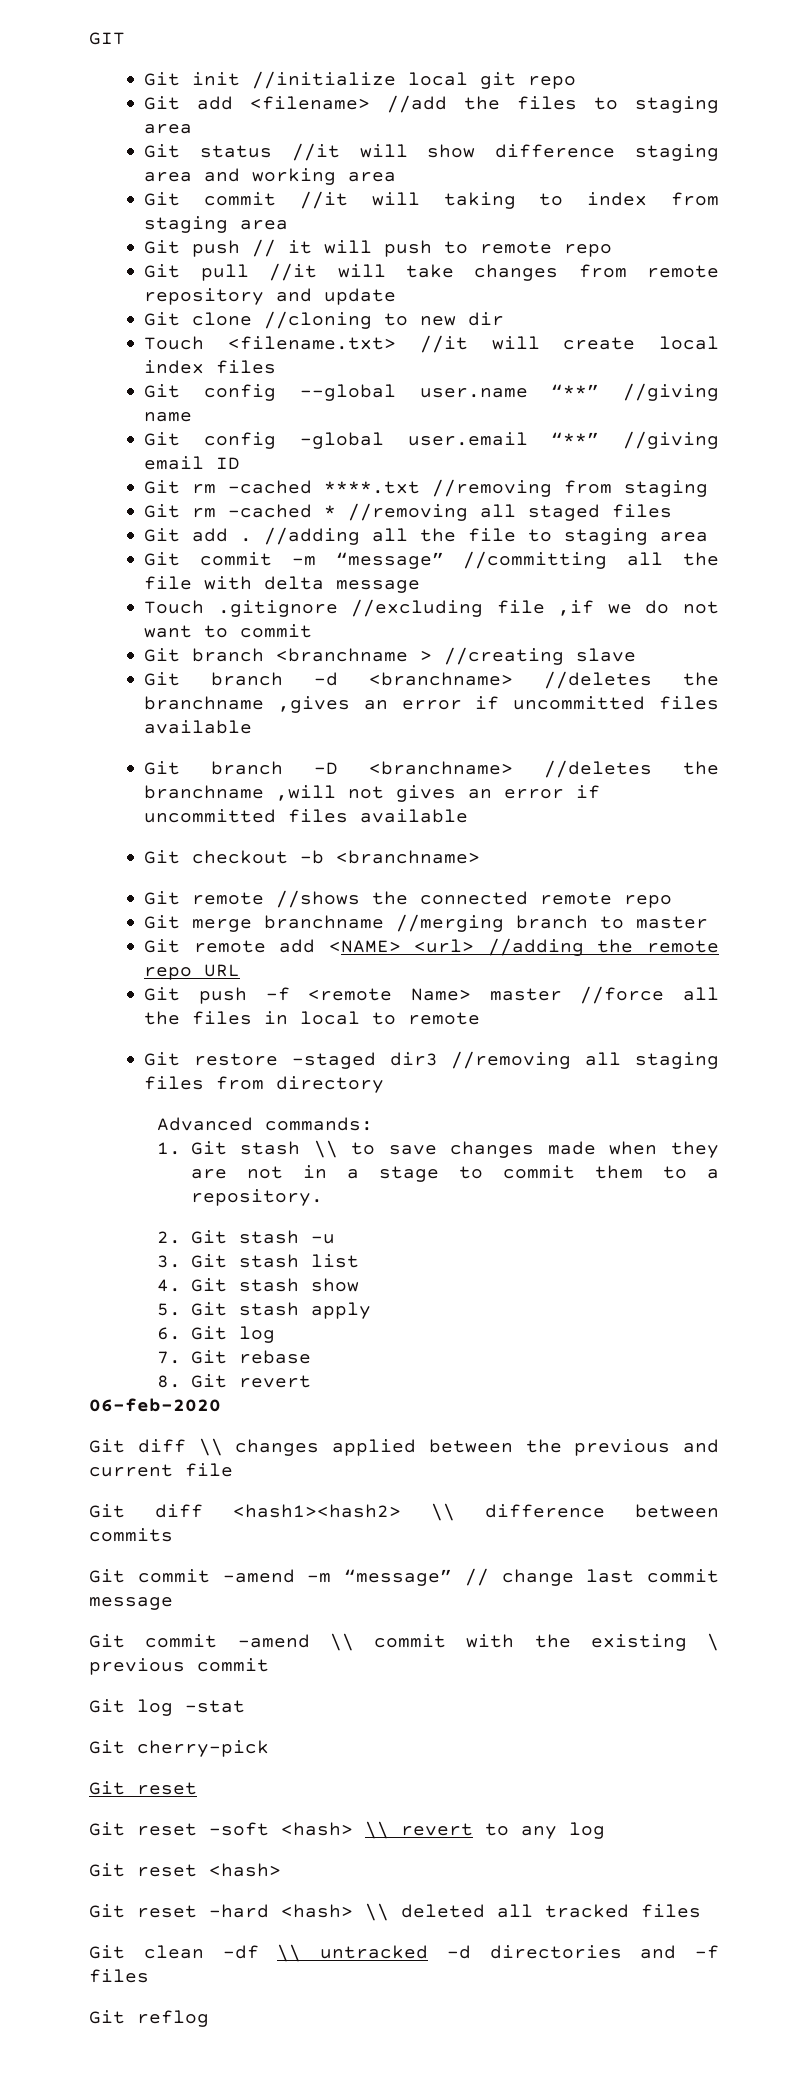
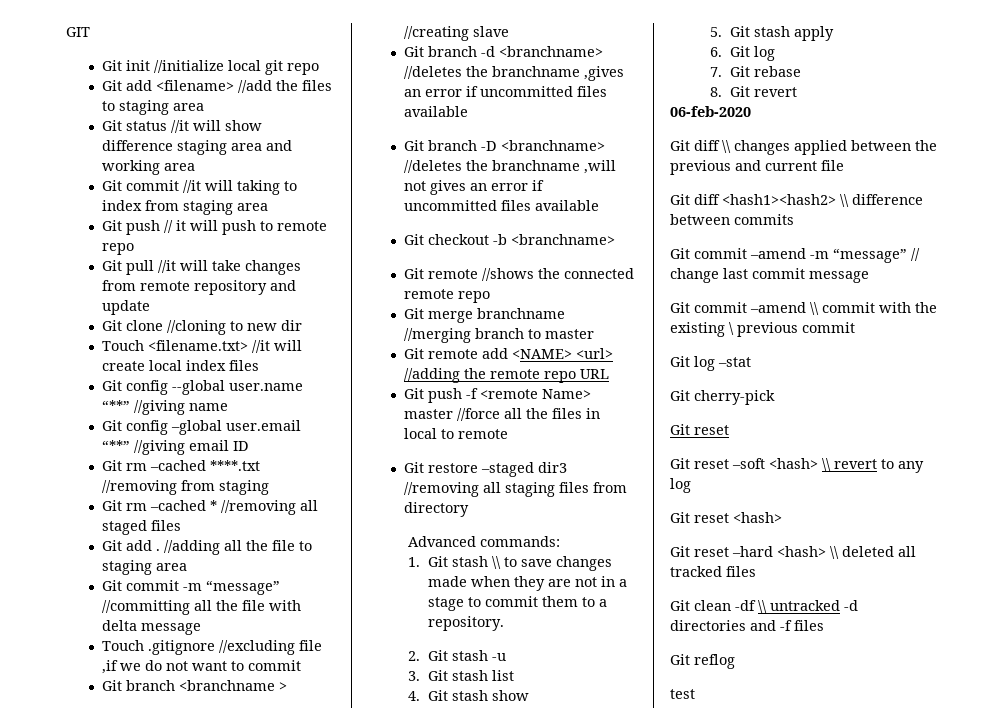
+ test

